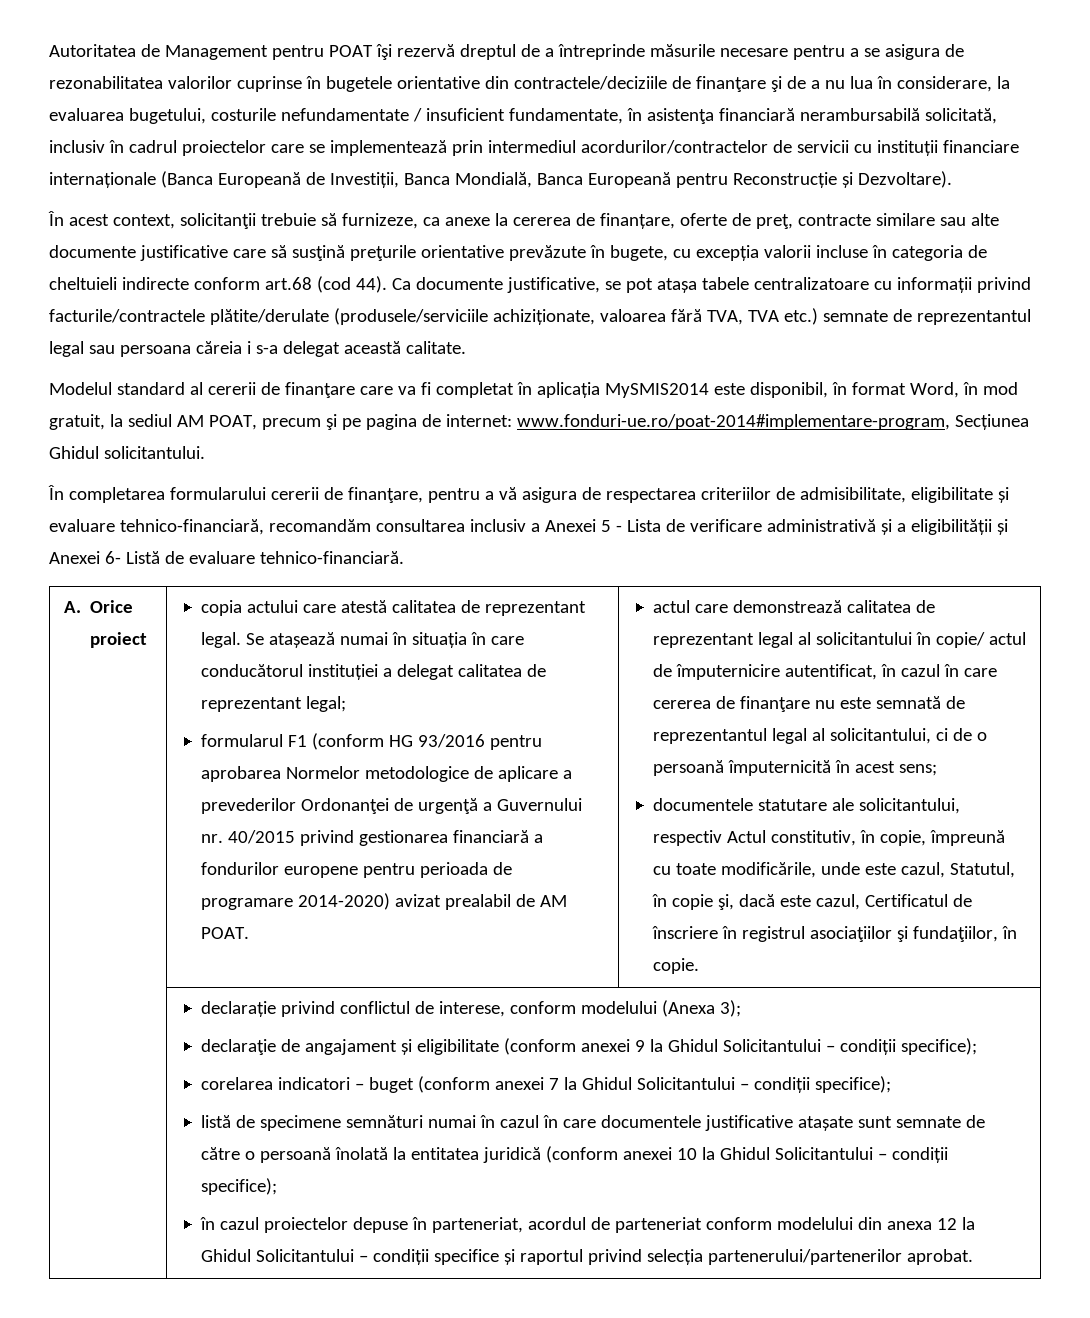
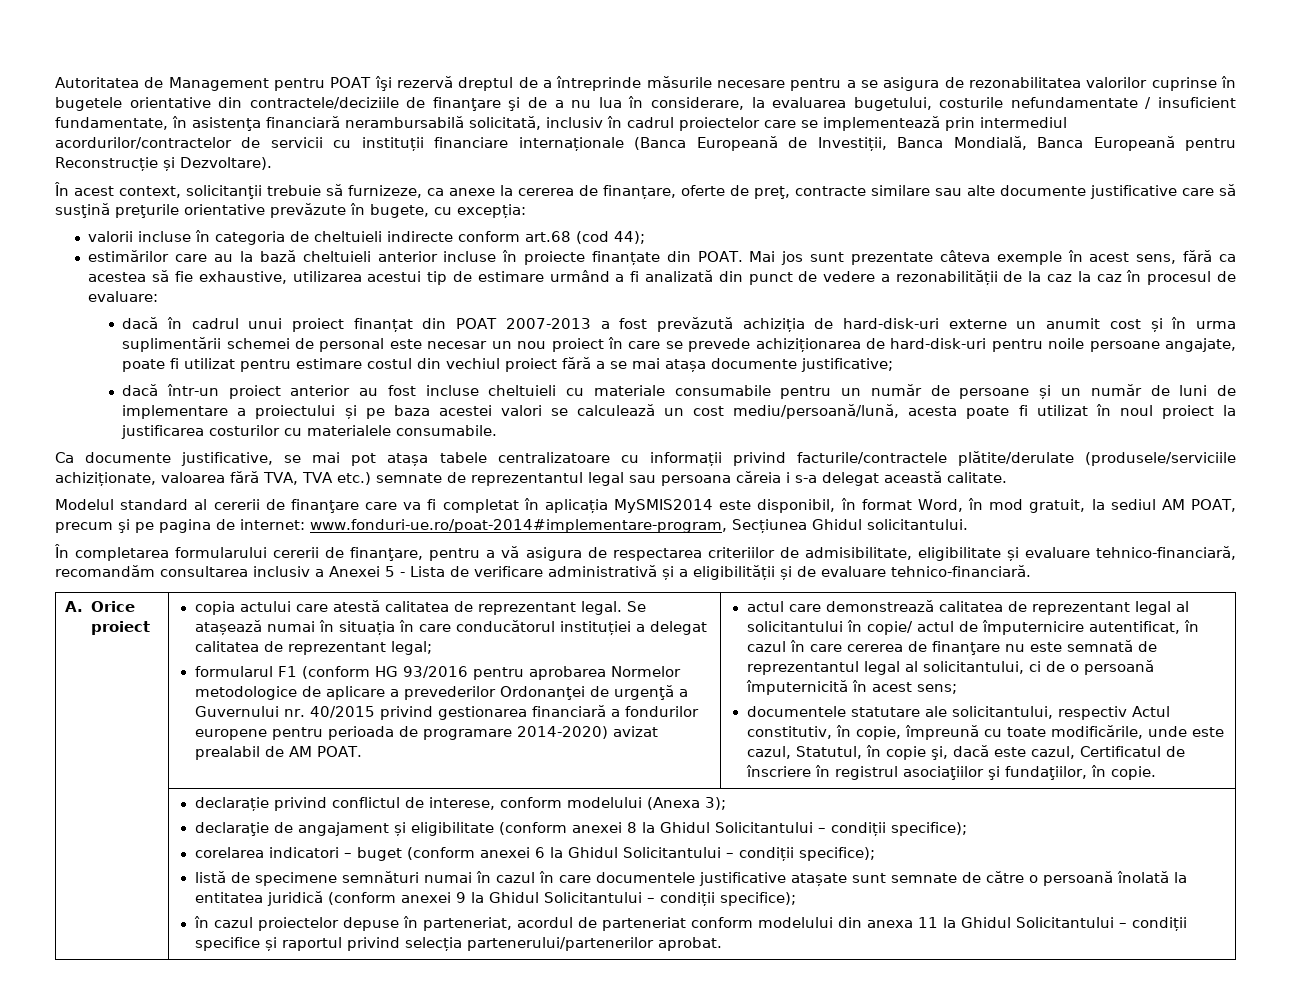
- În acest context, solicitanţii trebuie să furnizeze, ca anexe la cererea de finanțare, oferte de preţ, contracte similare sau alte documente justificative care să susţină preţurile orientative prevăzute în bugete, cu excepția valorii incluse în categoria de cheltuieli indirecte conform art.68 (cod 44). Ca documente justificative, se pot atașa tabele centralizatoare cu informații privind facturile/contractele plătite/derulate (produsele/serviciile achiziționate, valoarea fără TVA, TVA etc.) semnate de reprezentantul legal sau persoana căreia i s-a delegat această calitate.
+ În acest context, solicitanţii trebuie să furnizeze, ca anexe la cererea de finanțare, oferte de preţ, contracte similare sau alte documente justificative care să susţină preţurile orientative prevăzute în bugete, cu excepția:
+ valorii incluse în categoria de cheltuieli indirecte conform art.68 (cod 44);
+ estimărilor care au la bază cheltuieli anterior incluse în proiecte finanțate din POAT. Mai jos sunt prezentate câteva exemple în acest sens, fără ca acestea să fie exhaustive, utilizarea acestui tip de estimare urmând a fi analizată din punct de vedere a rezonabilității de la caz la caz în procesul de evaluare:
+ dacă în cadrul unui proiect finanțat din POAT 2007-2013 a fost prevăzută achiziția de hard-disk-uri externe un anumit cost și în urma suplimentării schemei de personal este necesar un nou proiect în care se prevede achiziționarea de hard-disk-uri pentru noile persoane angajate, poate fi utilizat pentru estimare costul din vechiul proiect fără a se mai atașa documente justificative;
+ dacă într-un proiect anterior au fost incluse cheltuieli cu materiale consumabile pentru un număr de persoane și un număr de luni de implementare a proiectului și pe baza acestei valori se calculează un cost mediu/persoană/lună, acesta poate fi utilizat în noul proiect la justificarea costurilor cu materialele consumabile.
+ Ca documente justificative, se mai pot atașa tabele centralizatoare cu informații privind facturile/contractele plătite/derulate (produsele/serviciile achiziționate, valoarea fără TVA, TVA etc.) semnate de reprezentantul legal sau persoana căreia i s-a delegat această calitate.
- În completarea formularului cererii de finanţare, pentru a vă asigura de respectarea criteriilor de admisibilitate, eligibilitate și evaluare tehnico-financiară, recomandăm consultarea inclusiv a Anexei 5 - Lista de verificare administrativă și a eligibilității și Anexei 6- Listă de evaluare tehnico-financiară.
+ În completarea formularului cererii de finanţare, pentru a vă asigura de respectarea criteriilor de admisibilitate, eligibilitate și evaluare tehnico-financiară, recomandăm consultarea inclusiv a Anexei 5 - Lista de verificare administrativă și a eligibilității și de evaluare tehnico-financiară.
- declaraţie de angajament și eligibilitate (conform anexei 9 la Ghidul Solicitantului – condiții specifice);
+ declaraţie de angajament și eligibilitate (conform anexei 8 la Ghidul Solicitantului – condiții specifice);
- corelarea indicatori – buget (conform anexei 7 la Ghidul Solicitantului – condiții specifice);
+ corelarea indicatori – buget (conform anexei 6 la Ghidul Solicitantului – condiții specifice);
- listă de specimene semnături numai în cazul în care documentele justificative atașate sunt semnate de către o persoană înolată la entitatea juridică (conform anexei 10 la Ghidul Solicitantului – condiții specifice);
+ listă de specimene semnături numai în cazul în care documentele justificative atașate sunt semnate de către o persoană înolată la entitatea juridică (conform anexei 9 la Ghidul Solicitantului – condiții specifice);
- în cazul proiectelor depuse în parteneriat, acordul de parteneriat conform modelului din anexa 12 la Ghidul Solicitantului – condiții specifice și raportul privind selecția partenerului/partenerilor aprobat.
+ în cazul proiectelor depuse în parteneriat, acordul de parteneriat conform modelului din anexa 11 la Ghidul Solicitantului – condiții specifice și raportul privind selecția partenerului/partenerilor aprobat.

